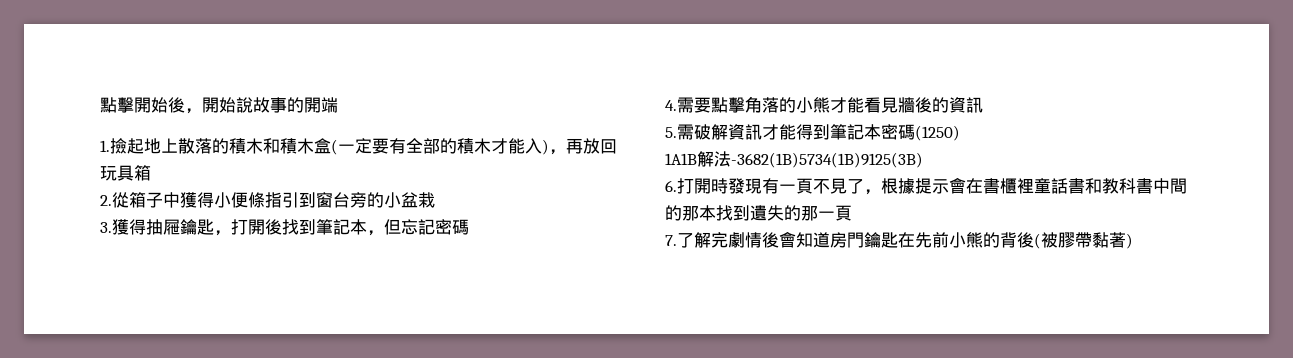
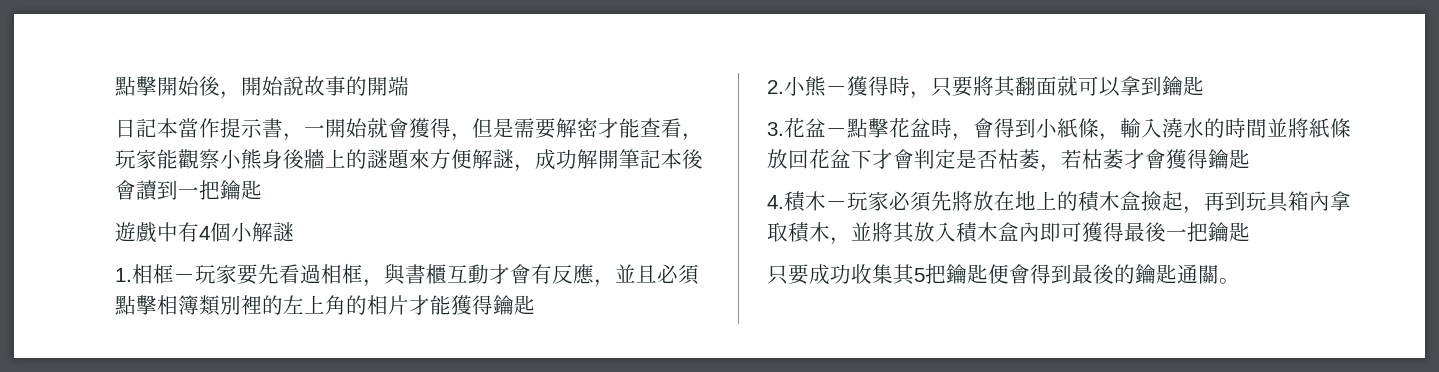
- 1.撿起地上散落的積木和積木盒(一定要有全部的積木才能入)，再放回玩具箱
- 2.從箱子中獲得小便條指引到窗台旁的小盆栽
- 3.獲得抽屜鑰匙，打開後找到筆記本，但忘記密碼
- 4.需要點擊角落的小熊才能看見牆後的資訊
- 5.需破解資訊才能得到筆記本密碼(1250)
- 1A1B解法-3682(1B)5734(1B)9125(3B)
- 6.打開時發現有一頁不見了，根據提示會在書櫃裡童話書和教科書中間的那本找到遺失的那一頁
- 7.了解完劇情後會知道房門鑰匙在先前小熊的背後(被膠帶黏著)
+ 日記本當作提示書，一開始就會獲得，但是需要解密才能查看，玩家能觀察小熊身後牆上的謎題來方便解謎，成功解開筆記本後會讀到一把鑰匙
+ 遊戲中有4個小解謎
+ 1.相框－玩家要先看過相框，與書櫃互動才會有反應，並且必須點擊相簿類別裡的左上角的相片才能獲得鑰匙
+ 2.小熊－獲得時，只要將其翻面就可以拿到鑰匙
+ 3.花盆－點擊花盆時，會得到小紙條，輸入澆水的時間並將紙條放回花盆下才會判定是否枯萎，若枯萎才會獲得鑰匙
+ 4.積木－玩家必須先將放在地上的積木盒撿起，再到玩具箱內拿取積木，並將其放入積木盒內即可獲得最後一把鑰匙
+ 只要成功收集其5把鑰匙便會得到最後的鑰匙通關。

